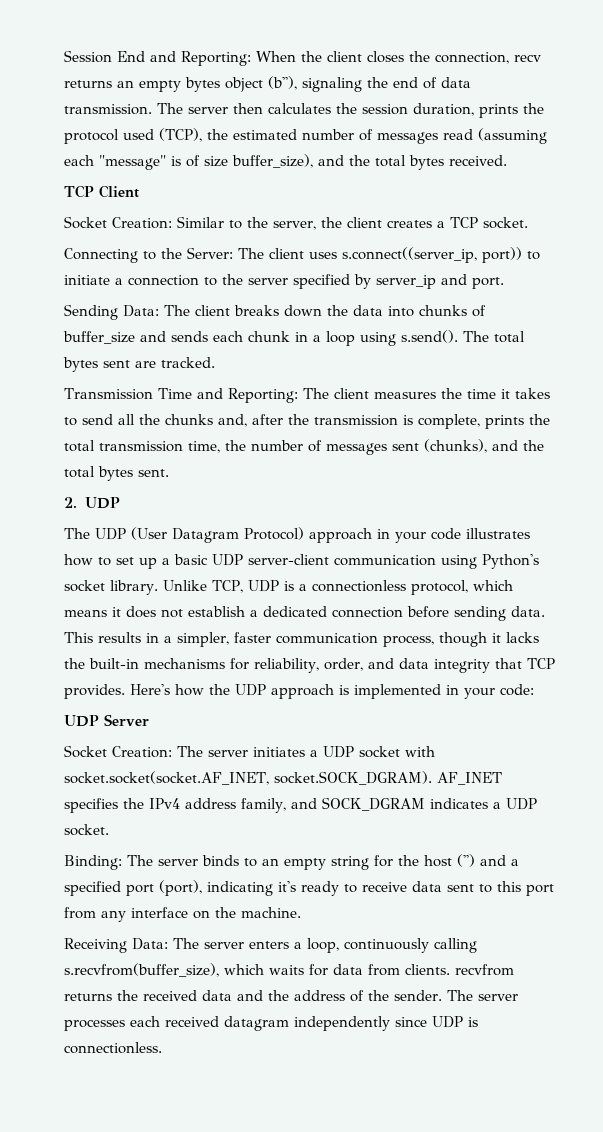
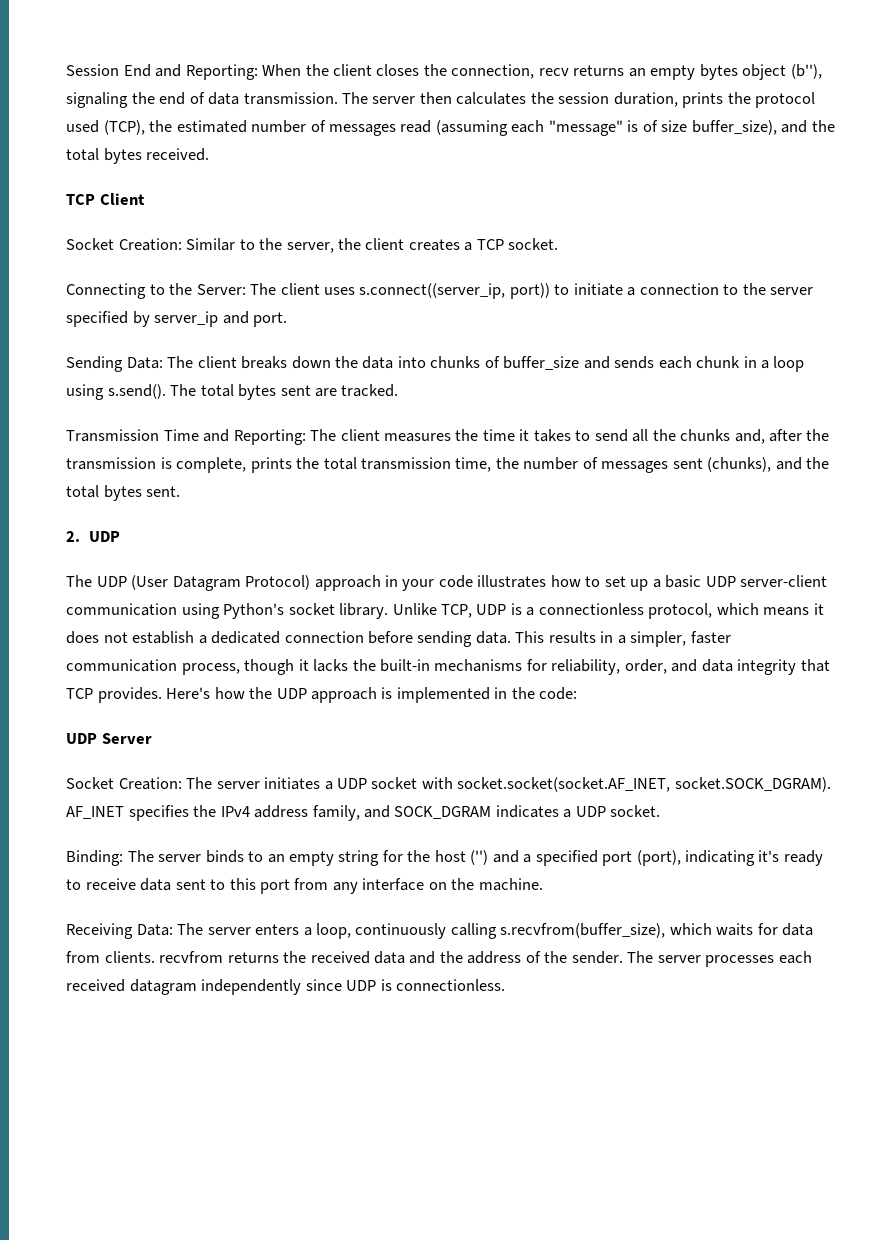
- Here's how the UDP approach is implemented in your code:
+ Here's how the UDP approach is implemented in the code:

